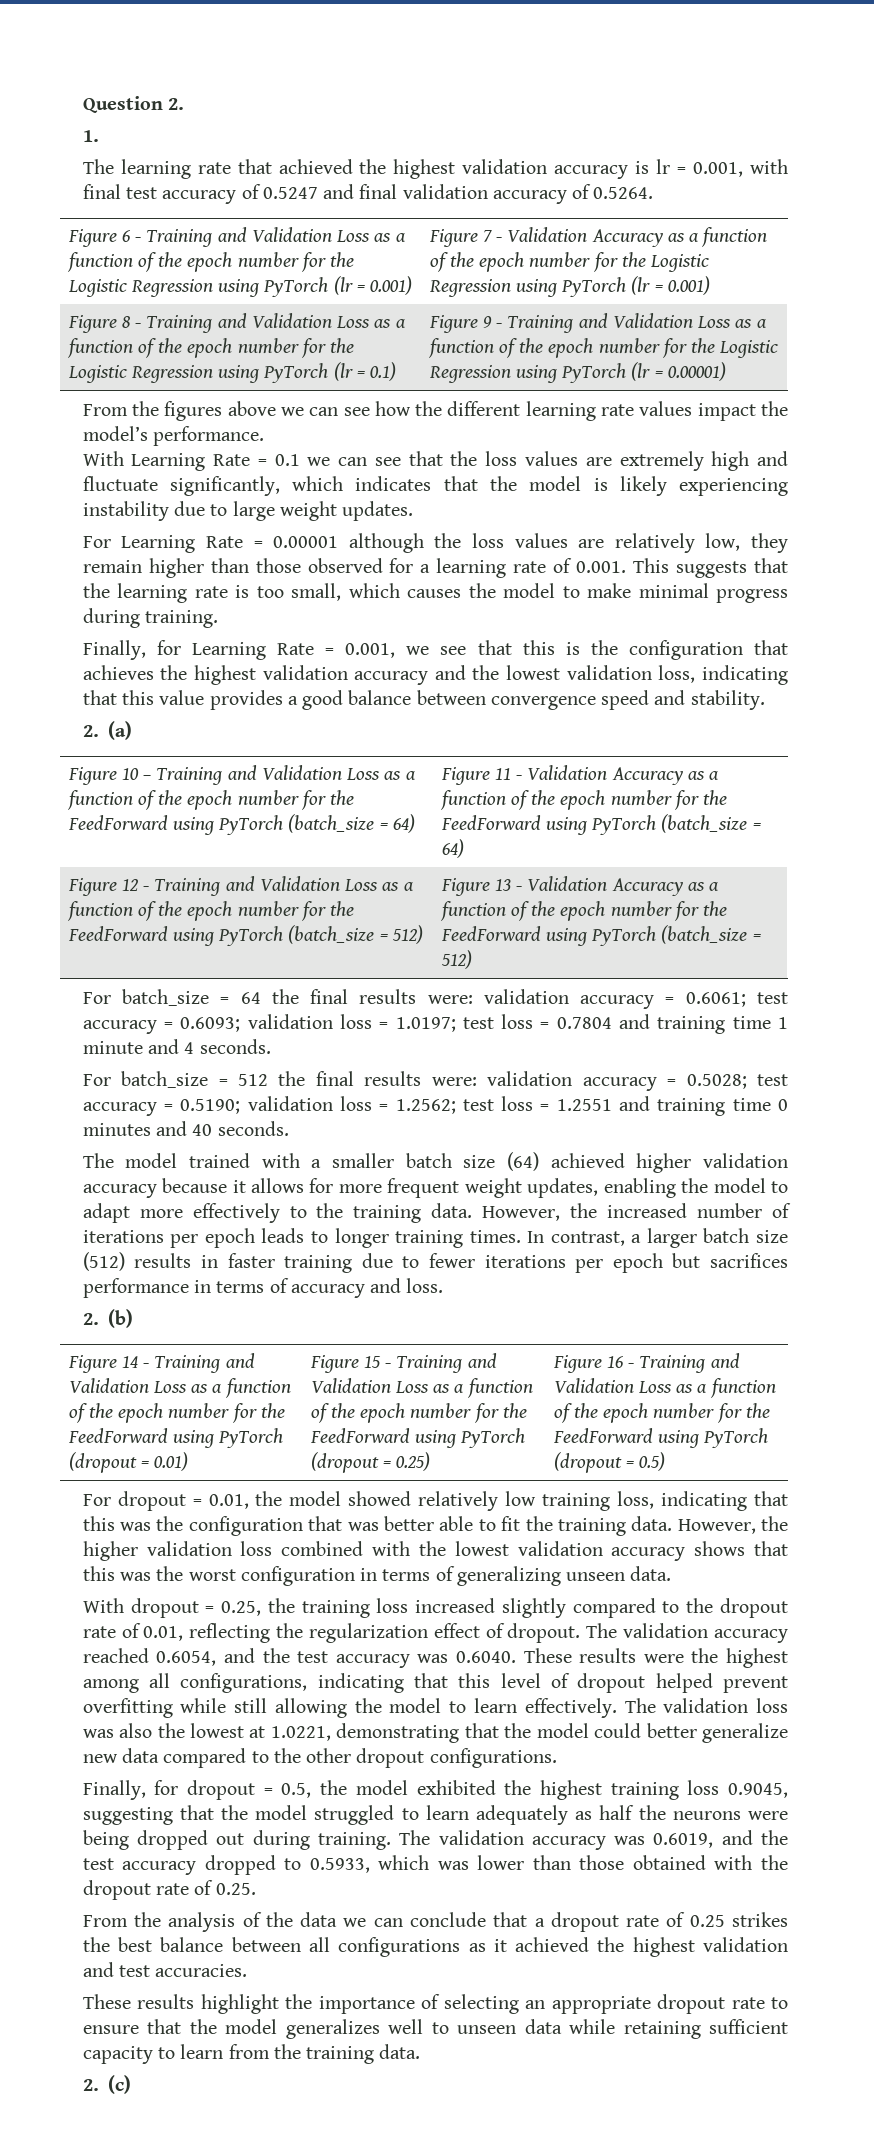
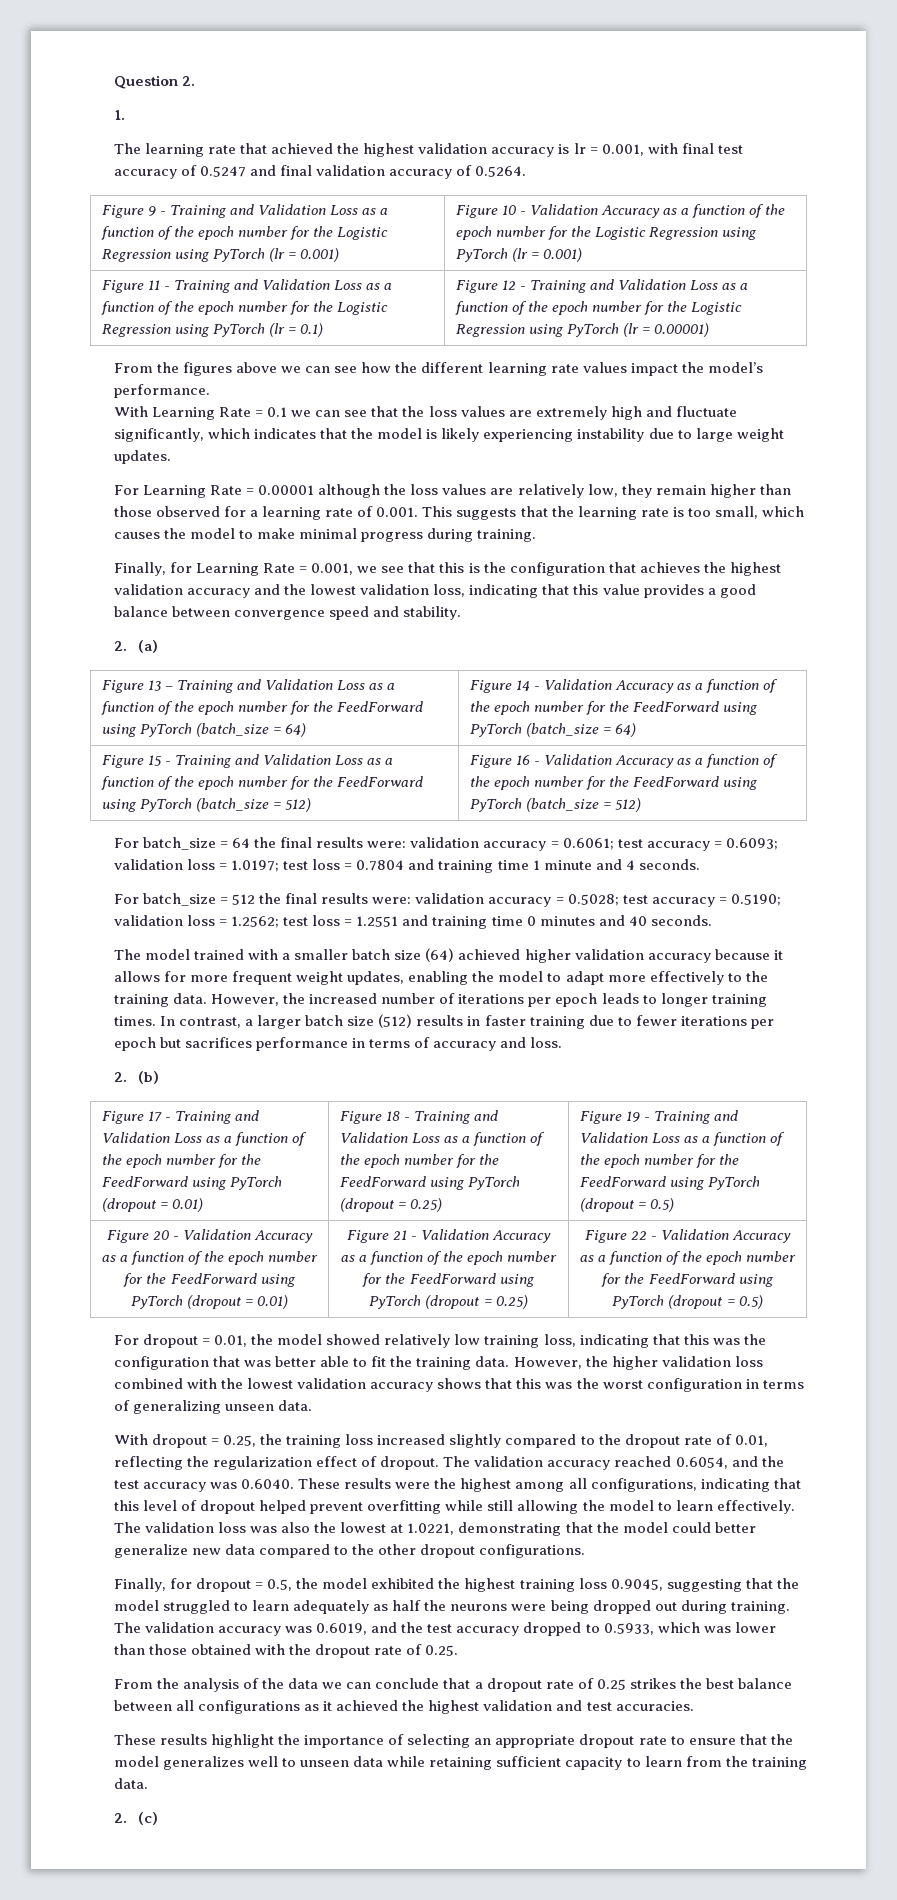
- Figure 6 - Training and Validation Loss as a function of the epoch number for the Logistic Regression using PyTorch (lr = 0.001)
+ Figure 9 - Training and Validation Loss as a function of the epoch number for the Logistic Regression using PyTorch (lr = 0.001)
- Figure 7 - Validation Accuracy as a function of the epoch number for the Logistic Regression using PyTorch (lr = 0.001)
+ Figure 10 - Validation Accuracy as a function of the epoch number for the Logistic Regression using PyTorch (lr = 0.001)
- Figure 8 - Training and Validation Loss as a function of the epoch number for the Logistic Regression using PyTorch (lr = 0.1)
+ Figure 11 - Training and Validation Loss as a function of the epoch number for the Logistic Regression using PyTorch (lr = 0.1)
- Figure 9 - Training and Validation Loss as a function of the epoch number for the Logistic Regression using PyTorch (lr = 0.00001)
+ Figure 12 - Training and Validation Loss as a function of the epoch number for the Logistic Regression using PyTorch (lr = 0.00001)
- Figure 10 – Training and Validation Loss as a function of the epoch number for the FeedForward using PyTorch (batch_size = 64)
+ Figure 13 – Training and Validation Loss as a function of the epoch number for the FeedForward using PyTorch (batch_size = 64)
- Figure 11 - Validation Accuracy as a function of the epoch number for the FeedForward using PyTorch (batch_size = 64)
+ Figure 14 - Validation Accuracy as a function of the epoch number for the FeedForward using PyTorch (batch_size = 64)
- Figure 12 - Training and Validation Loss as a function of the epoch number for the FeedForward using PyTorch (batch_size = 512)
+ Figure 15 - Training and Validation Loss as a function of the epoch number for the FeedForward using PyTorch (batch_size = 512)
- Figure 13 - Validation Accuracy as a function of the epoch number for the FeedForward using PyTorch (batch_size = 512)
+ Figure 16 - Validation Accuracy as a function of the epoch number for the FeedForward using PyTorch (batch_size = 512)
- Figure 14 - Training and Validation Loss as a function of the epoch number for the FeedForward using PyTorch (dropout = 0.01)
+ Figure 17 - Training and Validation Loss as a function of the epoch number for the FeedForward using PyTorch (dropout = 0.01)
- Figure 15 - Training and Validation Loss as a function of the epoch number for the FeedForward using PyTorch (dropout = 0.25)
+ Figure 18 - Training and Validation Loss as a function of the epoch number for the FeedForward using PyTorch (dropout = 0.25)
- Figure 16 - Training and Validation Loss as a function of the epoch number for the FeedForward using PyTorch (dropout = 0.5)
+ Figure 19 - Training and Validation Loss as a function of the epoch number for the FeedForward using PyTorch (dropout = 0.5)
+ Figure 20 - Validation Accuracy as a function of the epoch number for the FeedForward using PyTorch (dropout = 0.01) | Figure 21 - Validation Accuracy as a function of the epoch number for the FeedForward using PyTorch (dropout = 0.25) | Figure 22 - Validation Accuracy as a function of the epoch number for the FeedForward using PyTorch (dropout = 0.5)

